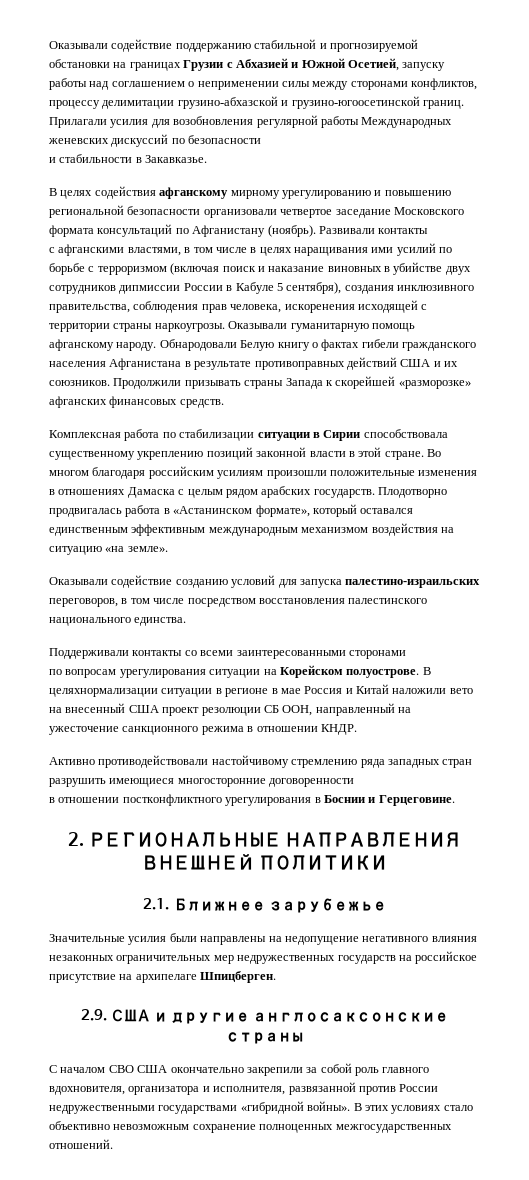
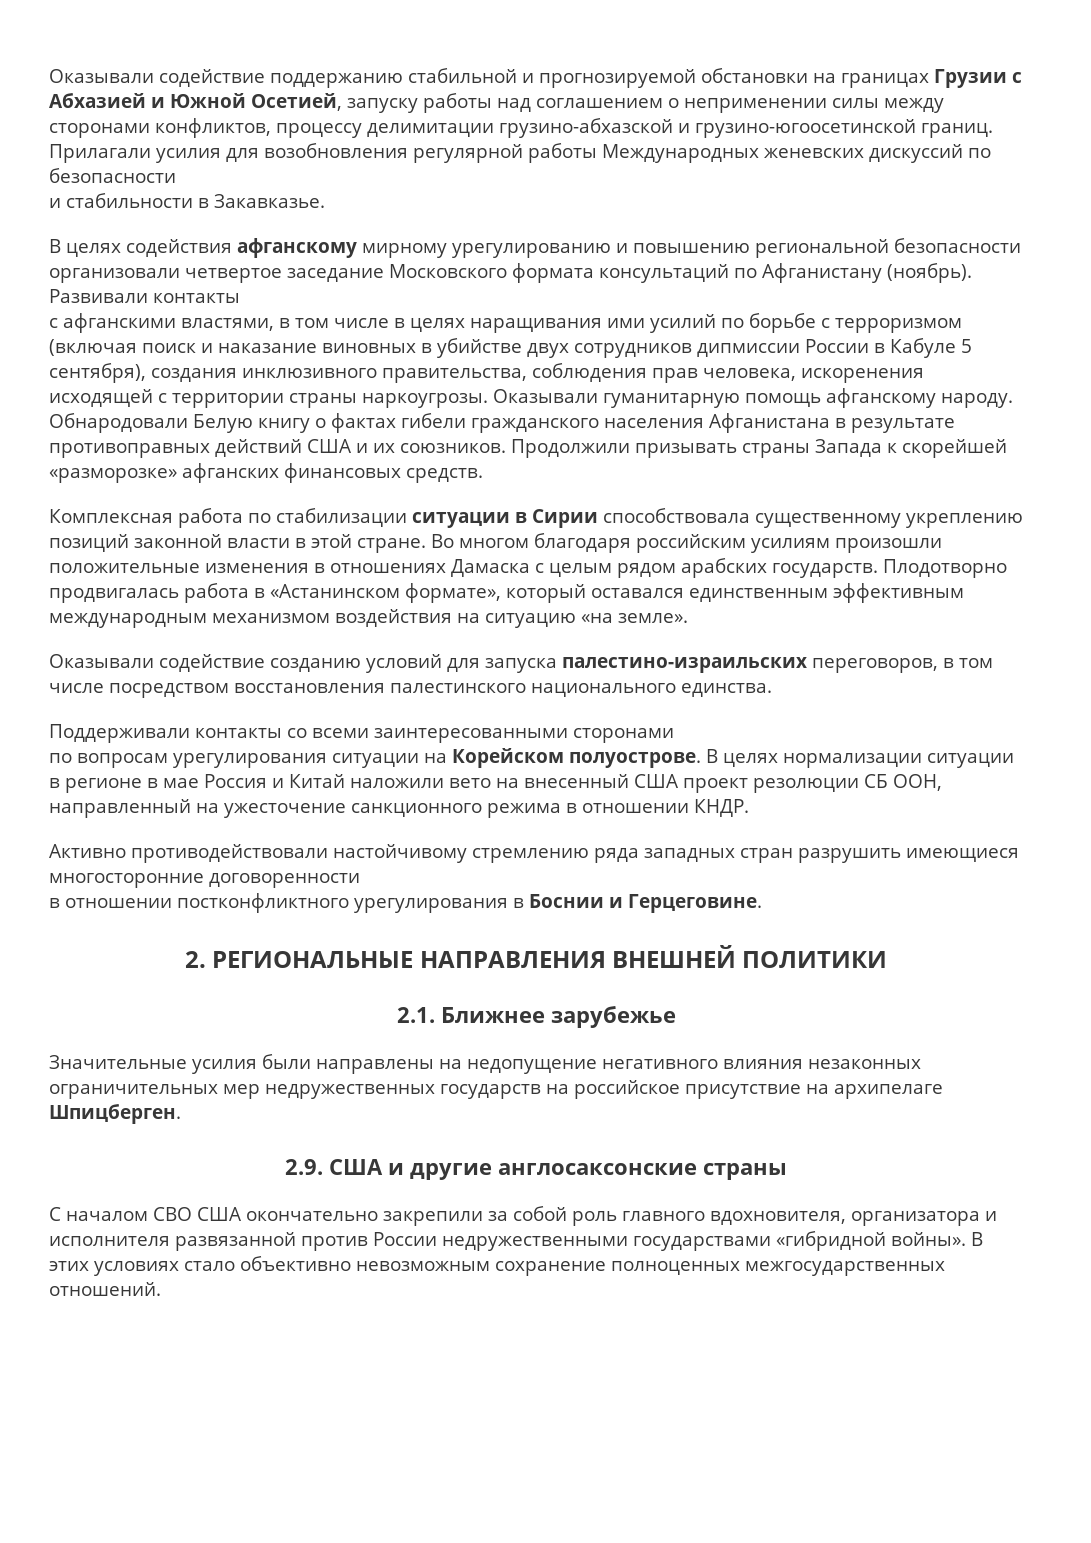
- В целяхнормализации ситуации в регионе в мае Россия и Китай наложили вето на внесенный США проект резолюции СБ ООН, направленный на ужесточение санкционного режима в отношении КНДР.
+ В целях нормализации ситуации в регионе в мае Россия и Китай наложили вето на внесенный США проект резолюции СБ ООН, направленный на ужесточение санкционного режима в отношении КНДР.
- С началом СВО США окончательно закрепили за собой роль главного вдохновителя, организатора и исполнителя, развязанной против России недружественными государствами «гибридной войны».
+ С началом СВО США окончательно закрепили за собой роль главного вдохновителя, организатора и исполнителя развязанной против России недружественными государствами «гибридной войны».

